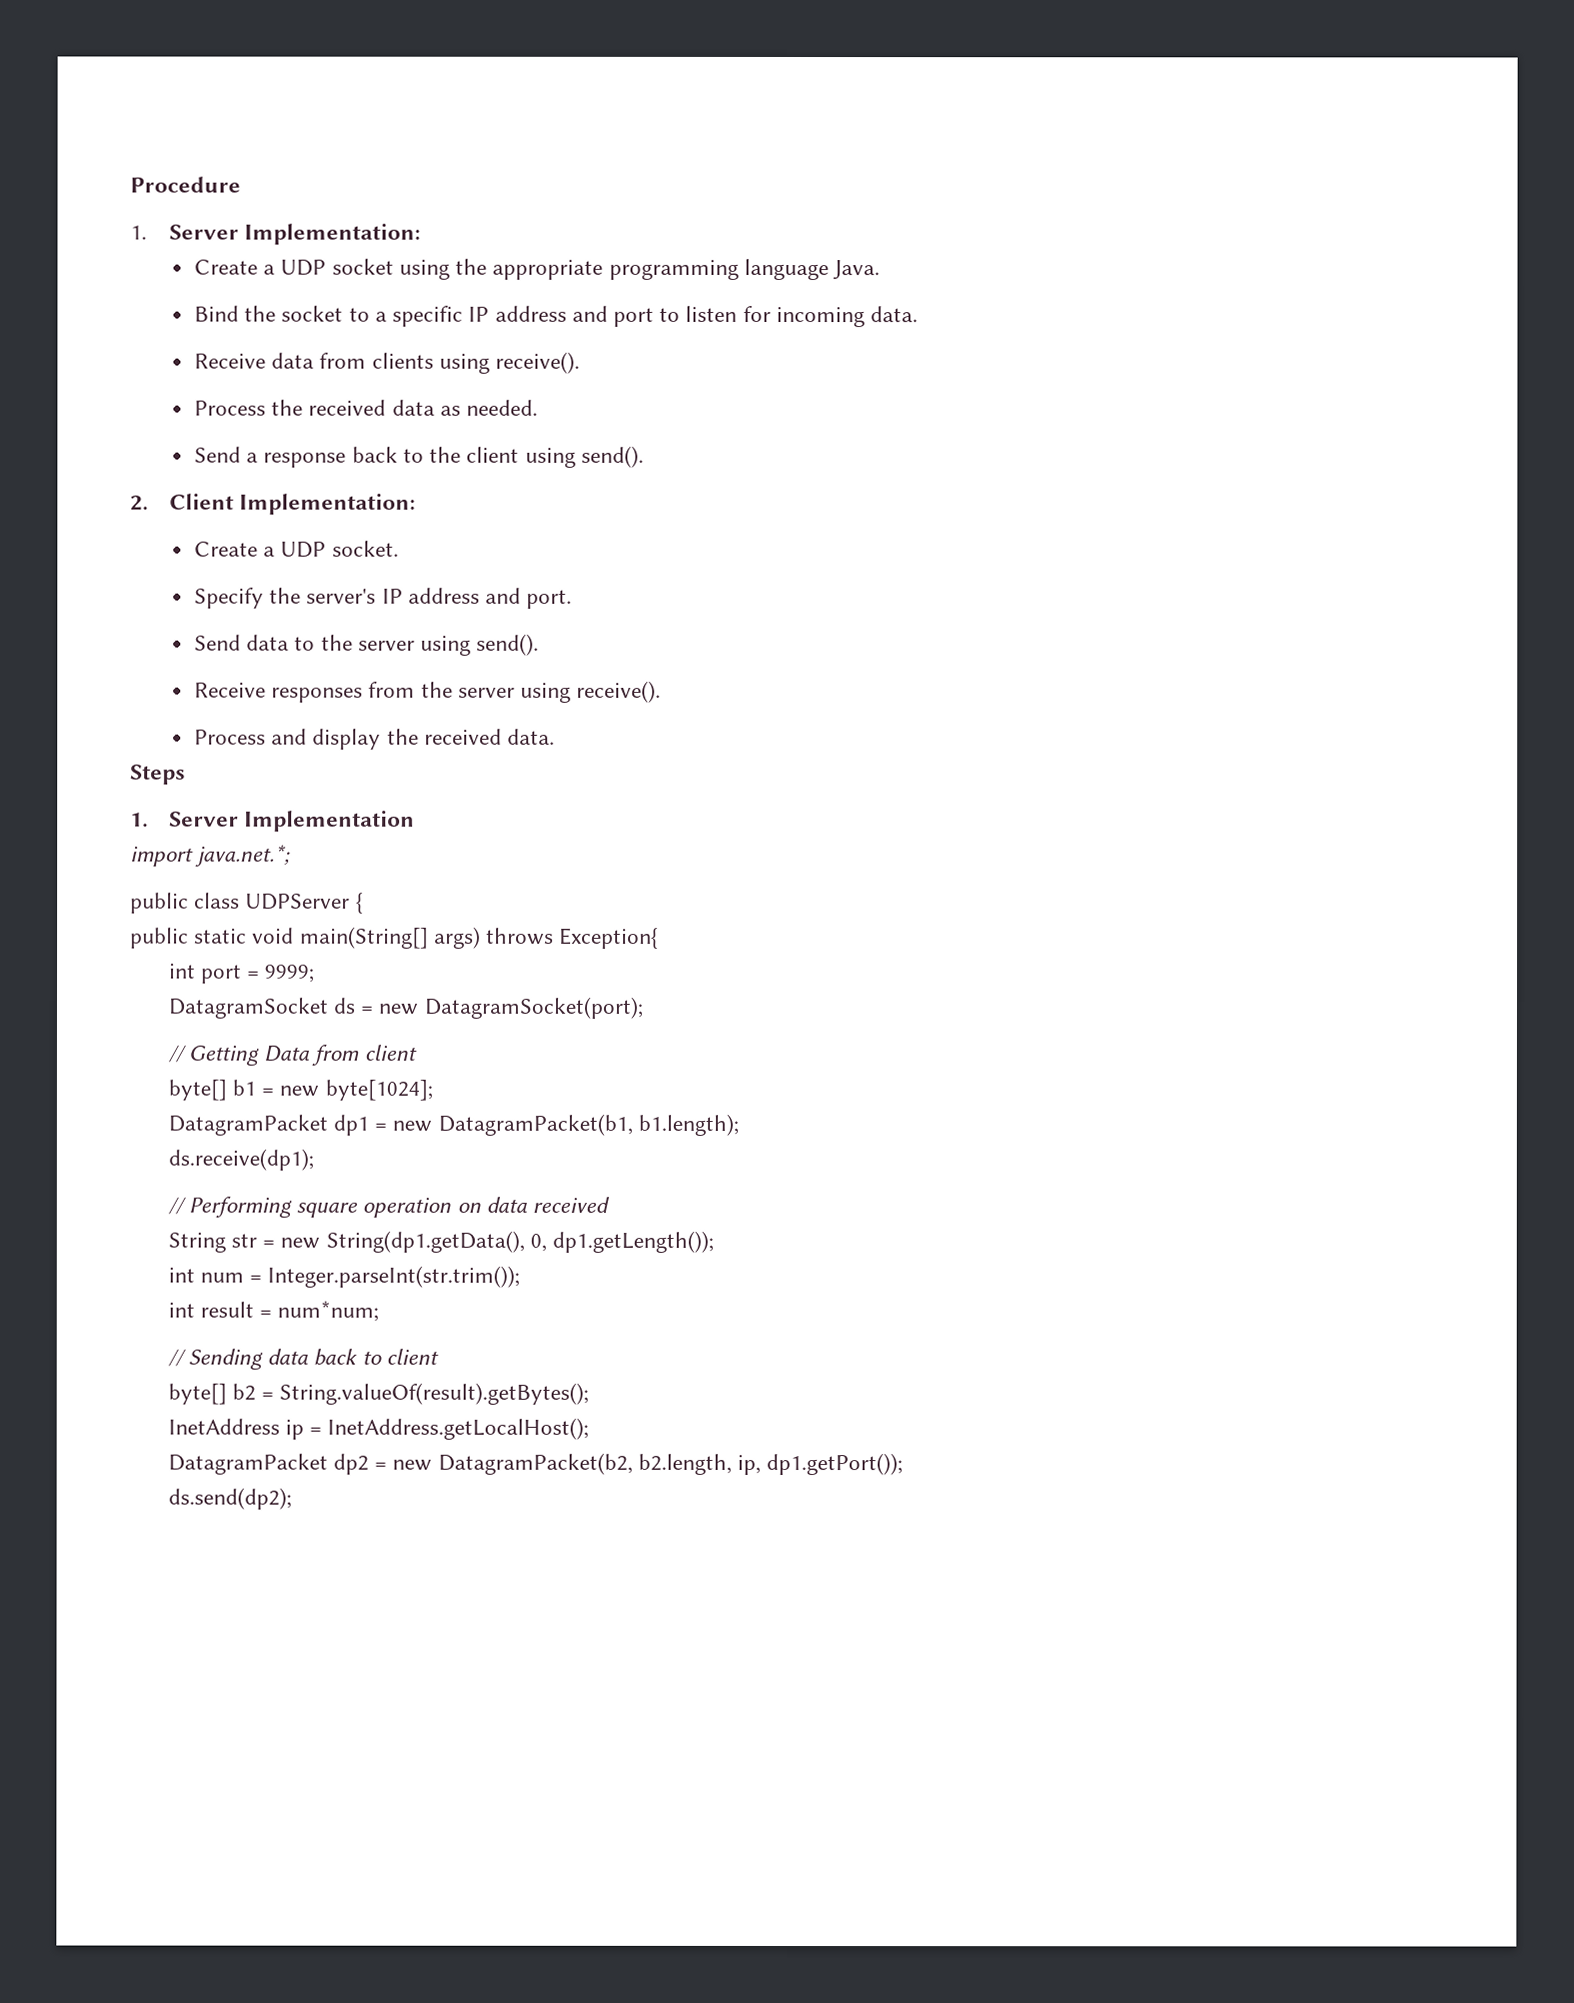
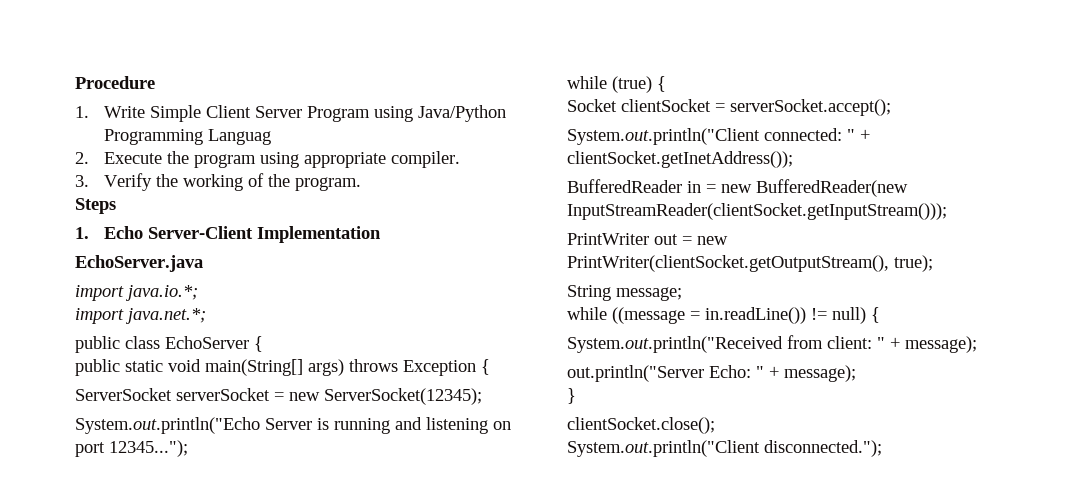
- 1. Server Implementation:
- Create a UDP socket using the appropriate programming language Java.
- Bind the socket to a specific IP address and port to listen for incoming data.
- Receive data from clients using receive().
- Process the received data as needed.
- Send a response back to the client using send().
- 2. Client Implementation:
- Create a UDP socket.
- Specify the server's IP address and port.
- Send data to the server using send().
- Receive responses from the server using receive().
- Process and display the received data.
+ 1. Write Simple Client Server Program using Java/Python Programming Languag
+ 2. Execute the program using appropriate compiler.
+ 3. Verify the working of the program.
- 1. Server Implementation
+ 1. Echo Server-Client Implementation
+ EchoServer.java
+ import java.io.*;
- public class UDPServer {
+ public class EchoServer {
- public static void main(String[] args) throws Exception{
- int port = 9999;
- DatagramSocket ds = new DatagramSocket(port);
- // Getting Data from client
- byte[] b1 = new byte[1024];
- DatagramPacket dp1 = new DatagramPacket(b1, b1.length);
- ds.receive(dp1);
- // Performing square operation on data received
- String str = new String(dp1.getData(), 0, dp1.getLength());
- int num = Integer.parseInt(str.trim());
- int result = num*num;
- // Sending data back to client
- byte[] b2 = String.valueOf(result).getBytes();
- InetAddress ip = InetAddress.getLocalHost();
- DatagramPacket dp2 = new DatagramPacket(b2, b2.length, ip, dp1.getPort());
- ds.send(dp2);
+ public static void main(String[] args) throws Exception {
+ ServerSocket serverSocket = new ServerSocket(12345);
+ System.out.println("Echo Server is running and listening on port 12345...");
+ while (true) {
+ Socket clientSocket = serverSocket.accept();
+ System.out.println("Client connected: " + clientSocket.getInetAddress());
+ BufferedReader in = new BufferedReader(new InputStreamReader(clientSocket.getInputStream()));
+ PrintWriter out = new PrintWriter(clientSocket.getOutputStream(), true);
+ String message;
+ while ((message = in.readLine()) != null) {
+ System.out.println("Received from client: " + message);
+ out.println("Server Echo: " + message);
+ }
+ clientSocket.close();
+ System.out.println("Client disconnected.");

